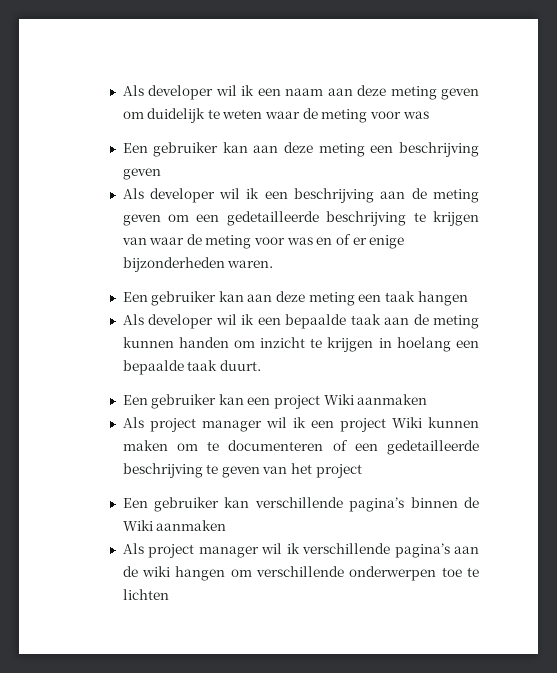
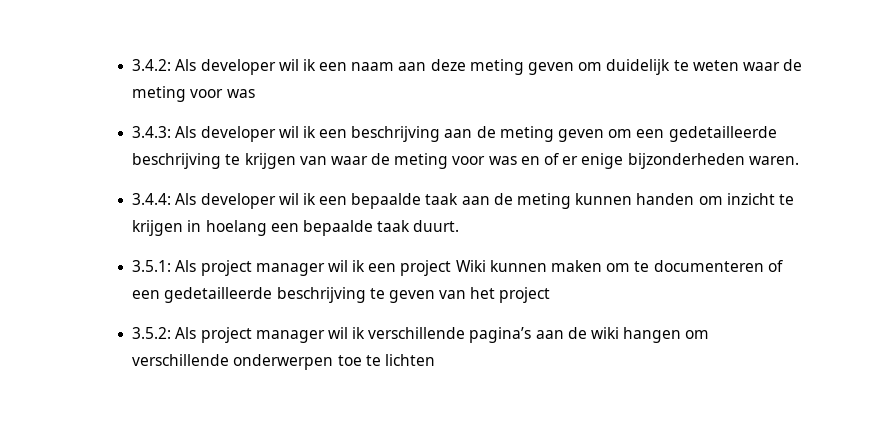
- Als developer wil ik een naam aan deze meting geven om duidelijk te weten waar de meting voor was
+ 3.4.2: Als developer wil ik een naam aan deze meting geven om duidelijk te weten waar de meting voor was
- Een gebruiker kan aan deze meting een beschrijving geven
- Als developer wil ik een beschrijving aan de meting geven om een gedetailleerde beschrijving te krijgen van waar de meting voor was en of er enige bijzonderheden waren.
+ 3.4.3: Als developer wil ik een beschrijving aan de meting geven om een gedetailleerde beschrijving te krijgen van waar de meting voor was en of er enige bijzonderheden waren.
- Een gebruiker kan aan deze meting een taak hangen
- Als developer wil ik een bepaalde taak aan de meting kunnen handen om inzicht te krijgen in hoelang een bepaalde taak duurt.
+ 3.4.4: Als developer wil ik een bepaalde taak aan de meting kunnen handen om inzicht te krijgen in hoelang een bepaalde taak duurt.
- Een gebruiker kan een project Wiki aanmaken
- Als project manager wil ik een project Wiki kunnen maken om te documenteren of een gedetailleerde beschrijving te geven van het project
+ 3.5.1: Als project manager wil ik een project Wiki kunnen maken om te documenteren of een gedetailleerde beschrijving te geven van het project
- Een gebruiker kan verschillende pagina’s binnen de Wiki aanmaken
- Als project manager wil ik verschillende pagina’s aan de wiki hangen om verschillende onderwerpen toe te lichten
+ 3.5.2: Als project manager wil ik verschillende pagina’s aan de wiki hangen om verschillende onderwerpen toe te lichten

